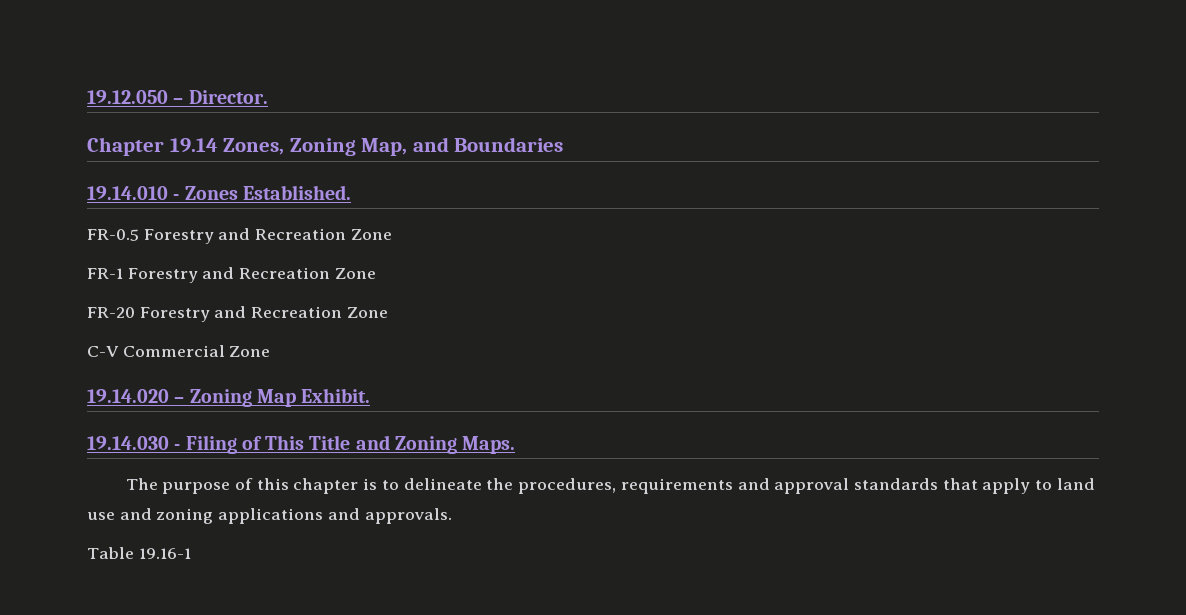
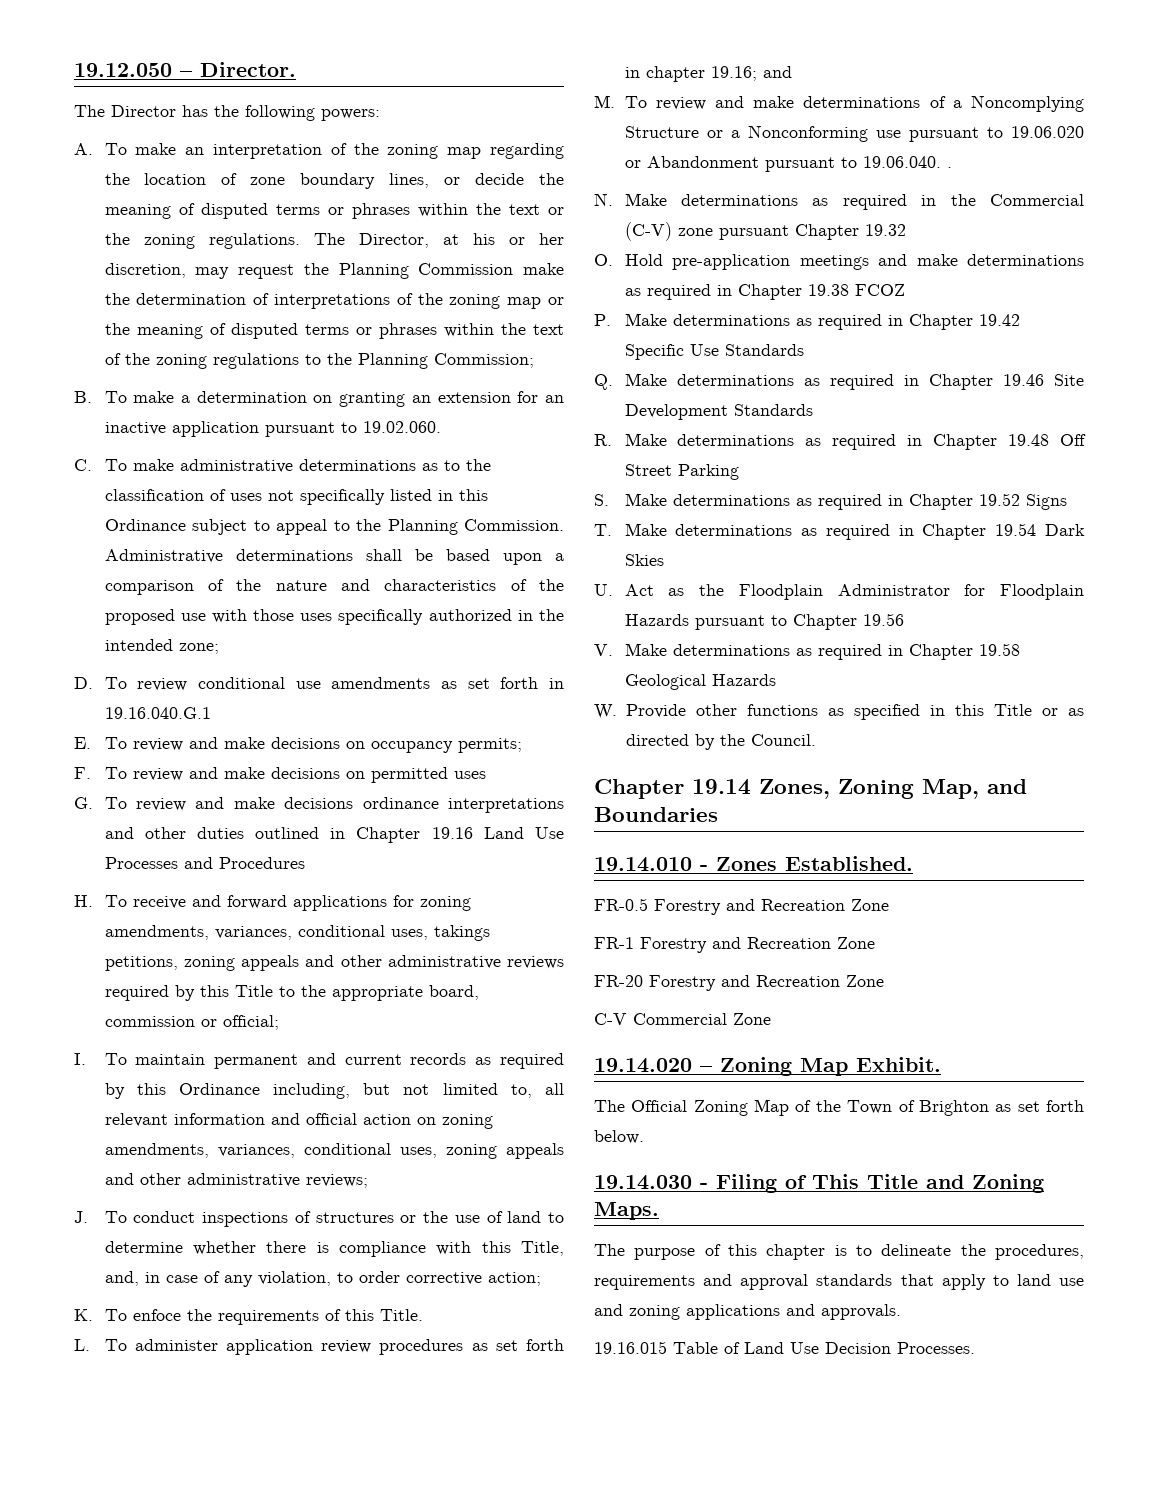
+ The Director has the following powers:
+ A. To make an interpretation of the zoning map regarding the location of zone boundary lines, or decide the meaning of disputed terms or phrases within the text or the zoning regulations. The Director, at his or her discretion, may request the Planning Commission make the determination of interpretations of the zoning map or the meaning of disputed terms or phrases within the text of the zoning regulations to the Planning Commission;
+ B. To make a determination on granting an extension for an inactive application pursuant to 19.02.060.
+ C. To make administrative determinations as to the classification of uses not specifically listed in this Ordinance subject to appeal to the Planning Commission. Administrative determinations shall be based upon a comparison of the nature and characteristics of the proposed use with those uses specifically authorized in the intended zone;
+ D. To review conditional use amendments as set forth in 19.16.040.G.1
+ E. To review and make decisions on occupancy permits;
+ F. To review and make decisions on permitted uses
+ G. To review and make decisions ordinance interpretations and other duties outlined in Chapter 19.16 Land Use Processes and Procedures
+ H. To receive and forward applications for zoning amendments, variances, conditional uses, takings petitions, zoning appeals and other administrative reviews required by this Title to the appropriate board, commission or official;
+ I. To maintain permanent and current records as required by this Ordinance including, but not limited to, all relevant information and official action on zoning amendments, variances, conditional uses, zoning appeals and other administrative reviews;
+ J. To conduct inspections of structures or the use of land to determine whether there is compliance with this Title, and, in case of any violation, to order corrective action;
+ K. To enfoce the requirements of this Title.
+ L. To administer application review procedures as set forth in chapter 19.16; and
+ M. To review and make determinations of a Noncomplying Structure or a Nonconforming use pursuant to 19.06.020 or Abandonment pursuant to 19.06.040. .
+ N. Make determinations as required in the Commercial (C-V) zone pursuant Chapter 19.32
+ O. Hold pre-application meetings and make determinations as required in Chapter 19.38 FCOZ
+ P. Make determinations as required in Chapter 19.42 Specific Use Standards
+ Q. Make determinations as required in Chapter 19.46 Site Development Standards
+ R. Make determinations as required in Chapter 19.48 Off Street Parking
+ S. Make determinations as required in Chapter 19.52 Signs
+ T. Make determinations as required in Chapter 19.54 Dark Skies
+ U. Act as the Floodplain Administrator for Floodplain Hazards pursuant to Chapter 19.56
+ V. Make determinations as required in Chapter 19.58 Geological Hazards
+ W. Provide other functions as specified in this Title or as directed by the Council.
+ The Official Zoning Map of the Town of Brighton as set forth below.
- Table 19.16-1
+ 19.16.015 Table of Land Use Decision Processes.

